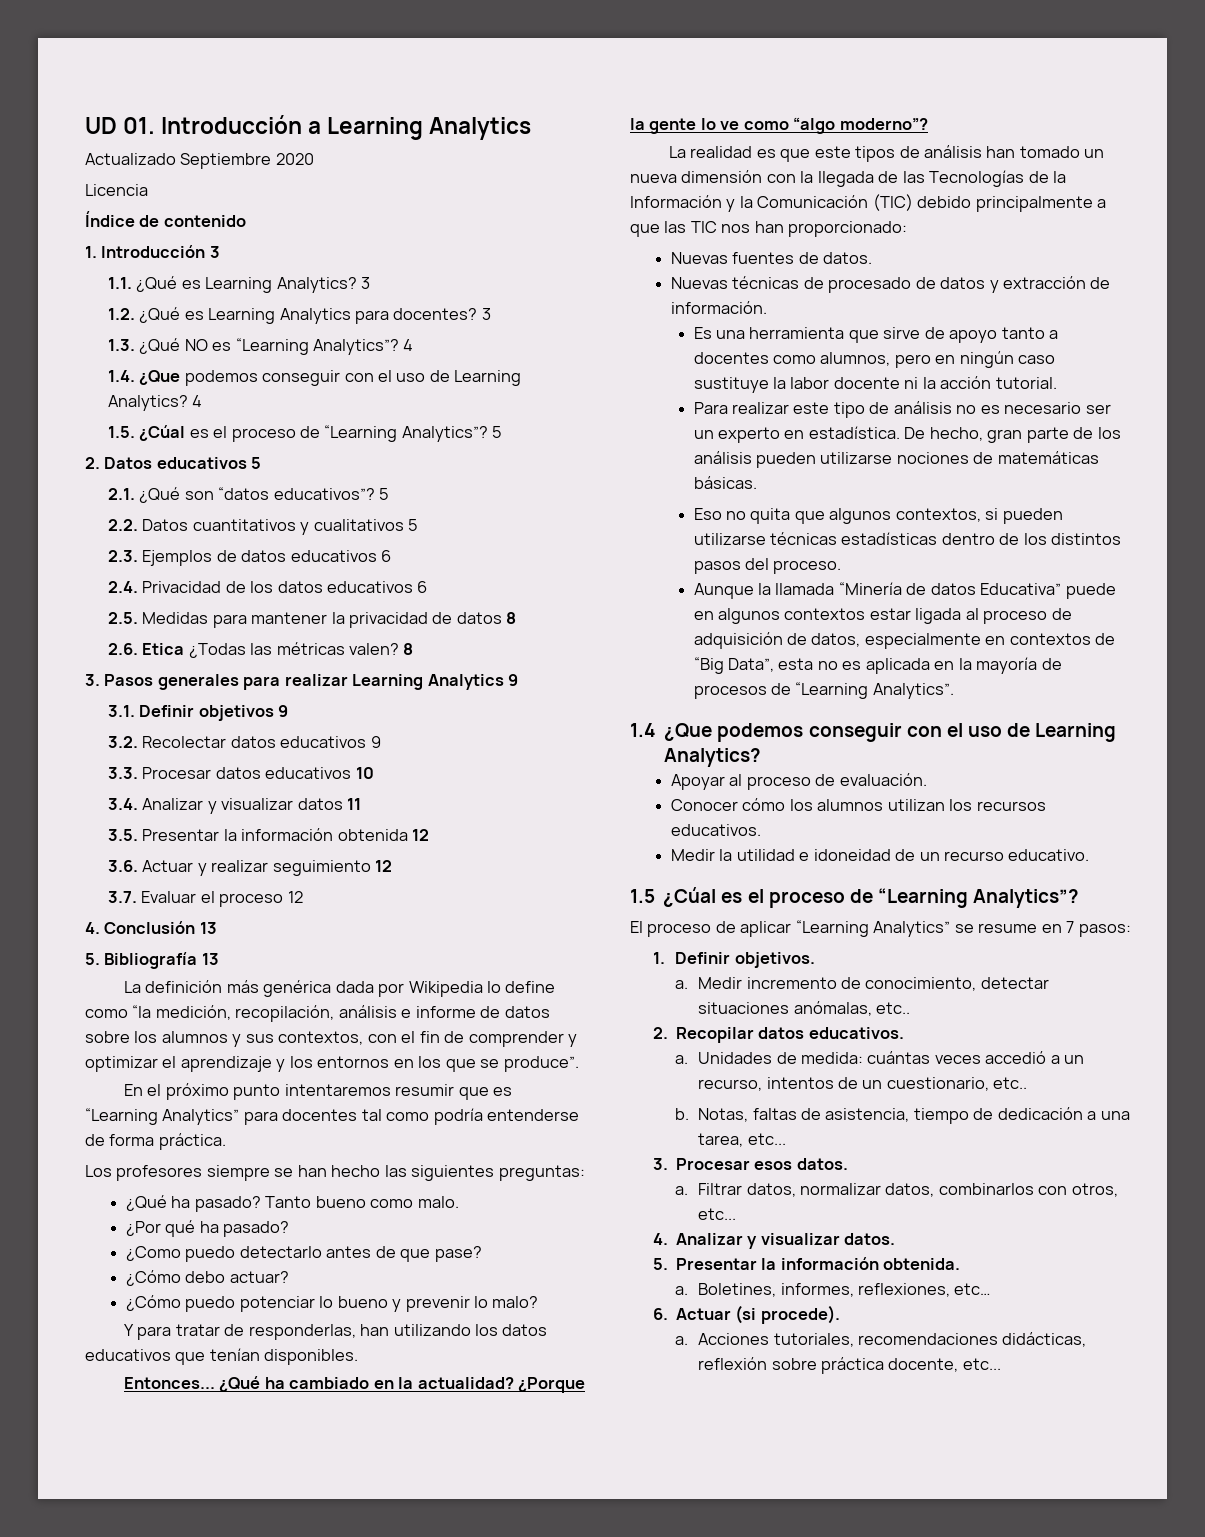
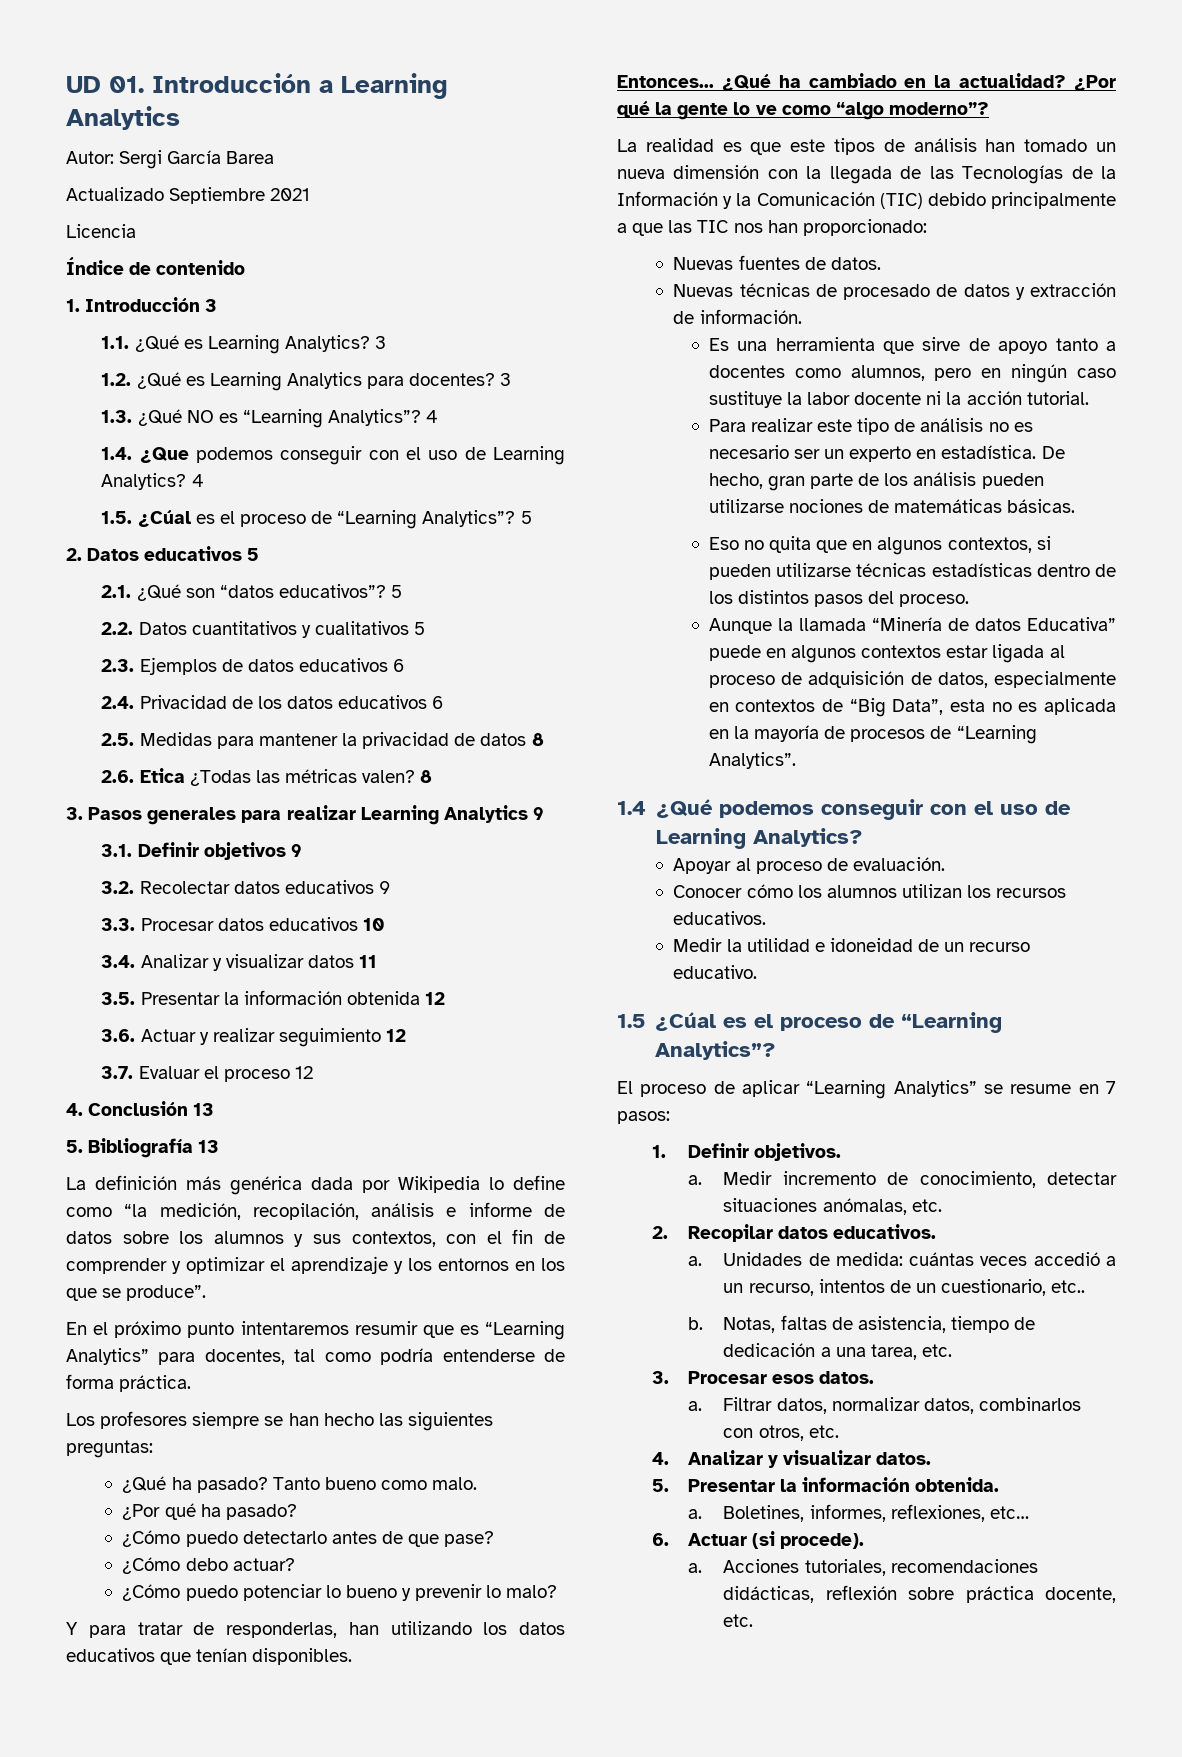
+ Autor: Sergi García Barea
- Actualizado Septiembre 2020
+ Actualizado Septiembre 2021
- En el próximo punto intentaremos resumir que es “Learning Analytics” para docentes tal como podría entenderse de forma práctica.
+ En el próximo punto intentaremos resumir que es “Learning Analytics” para docentes, tal como podría entenderse de forma práctica.
- ¿Como puedo detectarlo antes de que pase?
+ ¿Cómo puedo detectarlo antes de que pase?
- ¿Porque la gente lo ve como “algo moderno”?
+ ¿Por qué la gente lo ve como “algo moderno”?
- Eso no quita que algunos contextos, si pueden utilizarse técnicas estadísticas dentro de los distintos pasos del proceso.
+ Eso no quita que en algunos contextos, si pueden utilizarse técnicas estadísticas dentro de los distintos pasos del proceso.
- 1.4 ¿Que podemos conseguir con el uso de Learning Analytics?
+ 1.4 ¿Qué podemos conseguir con el uso de Learning Analytics?
- Medir incremento de conocimiento, detectar situaciones anómalas, etc..
+ Medir incremento de conocimiento, detectar situaciones anómalas, etc.
- Notas, faltas de asistencia, tiempo de dedicación a una tarea, etc...
+ Notas, faltas de asistencia, tiempo de dedicación a una tarea, etc.
- Filtrar datos, normalizar datos, combinarlos con otros, etc...
+ Filtrar datos, normalizar datos, combinarlos con otros, etc.
- Acciones tutoriales, recomendaciones didácticas, reflexión sobre práctica docente, etc...
+ Acciones tutoriales, recomendaciones didácticas, reflexión sobre práctica docente, etc.

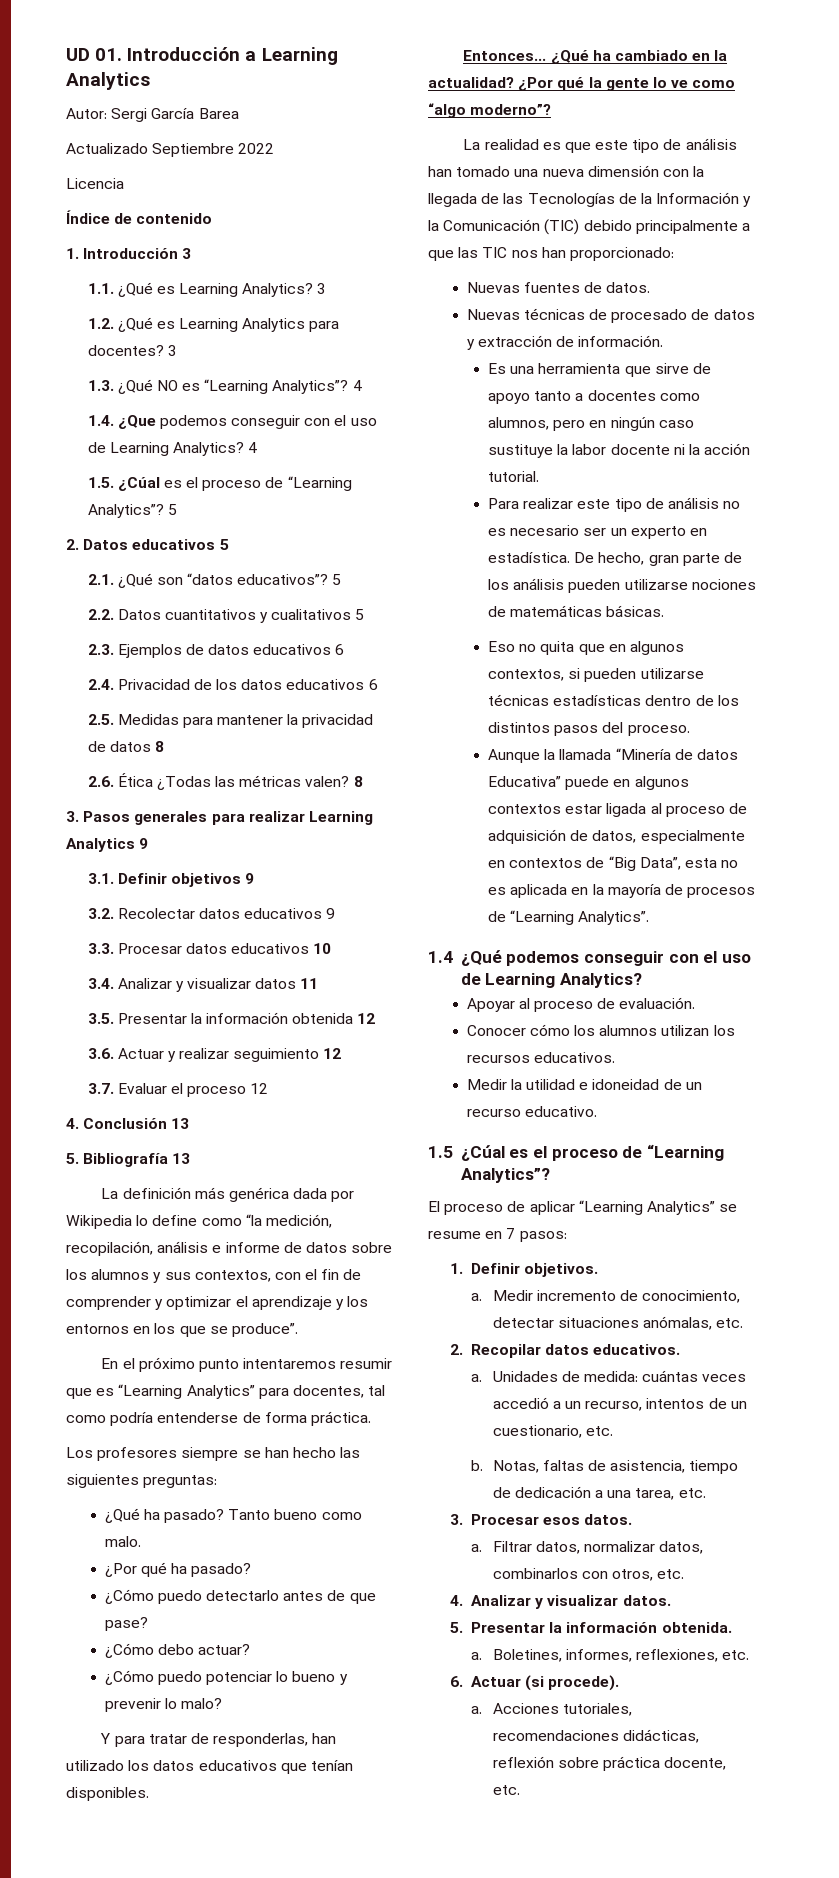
- Actualizado Septiembre 2021
+ Actualizado Septiembre 2022
- 2.6. Etica ¿Todas las métricas valen?
+ 2.6. Ética ¿Todas las métricas valen?
- Y para tratar de responderlas, han utilizando los datos educativos que tenían disponibles.
+ Y para tratar de responderlas, han utilizado los datos educativos que tenían disponibles.
- La realidad es que este tipos de análisis han tomado un nueva dimensión con la llegada de las Tecnologías de la Información y la Comunicación (TIC) debido principalmente a que las TIC nos han proporcionado:
+ La realidad es que este tipo de análisis han tomado una nueva dimensión con la llegada de las Tecnologías de la Información y la Comunicación (TIC) debido principalmente a que las TIC nos han proporcionado:
- Unidades de medida: cuántas veces accedió a un recurso, intentos de un cuestionario, etc..
+ Unidades de medida: cuántas veces accedió a un recurso, intentos de un cuestionario, etc.
- Boletines, informes, reflexiones, etc…
+ Boletines, informes, reflexiones, etc.

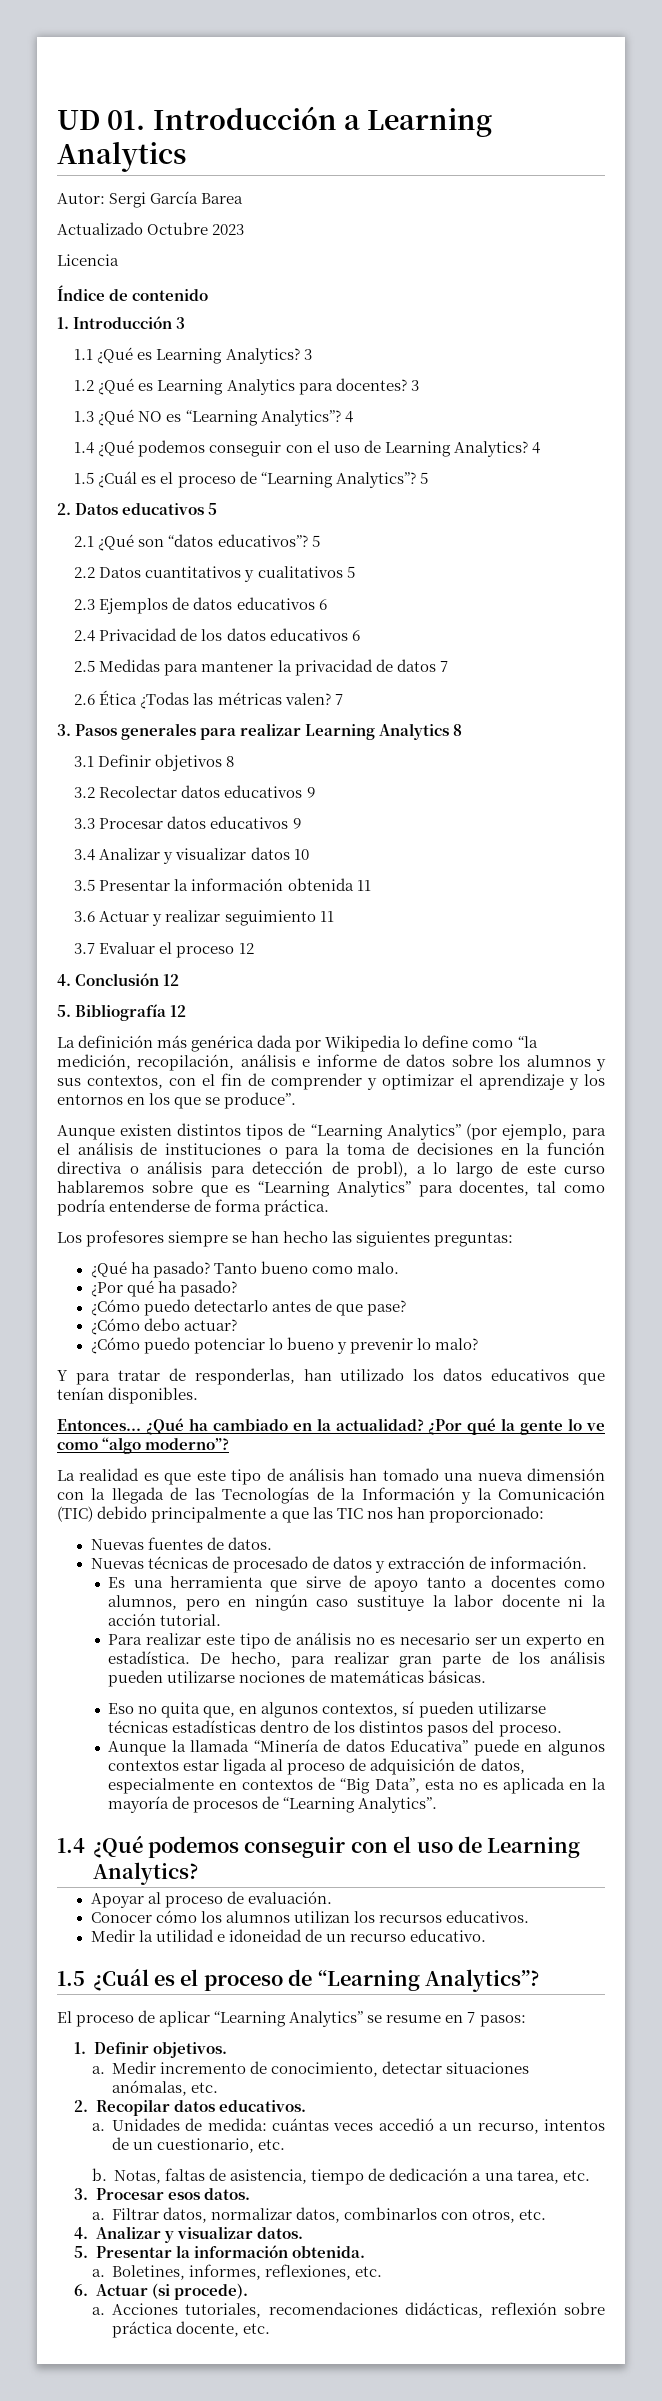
- Actualizado Septiembre 2022
+ Actualizado Octubre 2023
- 1.1. ¿Qué es Learning Analytics?
+ 1.1 ¿Qué es Learning Analytics?
- 1.2. ¿Qué es Learning Analytics para docentes?
+ 1.2 ¿Qué es Learning Analytics para docentes?
- 1.3. ¿Qué NO es “Learning Analytics”? 4
- 1.4. ¿Que podemos conseguir con el uso de Learning Analytics? 4
- 1.5. ¿Cúal es el proceso de “Learning Analytics”?
+ 1.3 ¿Qué NO es “Learning Analytics”? 4
+ 1.4 ¿Qué podemos conseguir con el uso de Learning Analytics? 4
+ 1.5 ¿Cuál es el proceso de “Learning Analytics”?
- 2.1. ¿Qué son “datos educativos”?
+ 2.1 ¿Qué son “datos educativos”?
- 2.2. Datos cuantitativos y cualitativos 5
+ 2.2 Datos cuantitativos y cualitativos 5
- 2.3. Ejemplos de datos educativos 6
+ 2.3 Ejemplos de datos educativos 6
- 2.4. Privacidad de los datos educativos 6
+ 2.4 Privacidad de los datos educativos 6
- 2.5. Medidas para mantener la privacidad de datos 8
- 2.6. Ética ¿Todas las métricas valen? 8
+ 2.5 Medidas para mantener la privacidad de datos 7
+ 2.6 Ética ¿Todas las métricas valen? 7
- 3. Pasos generales para realizar Learning Analytics 9
- 3.1. Definir objetivos 9
- 3.2. Recolectar datos educativos 9
+ 3. Pasos generales para realizar Learning Analytics 8
+ 3.1 Definir objetivos 8
+ 3.2 Recolectar datos educativos 9
- 3.3. Procesar datos educativos 10
- 3.4. Analizar y visualizar datos 11
- 3.5. Presentar la información obtenida 12
- 3.6. Actuar y realizar seguimiento 12
- 3.7. Evaluar el proceso 12
+ 3.3 Procesar datos educativos 9
+ 3.4 Analizar y visualizar datos 10
+ 3.5 Presentar la información obtenida 11
+ 3.6 Actuar y realizar seguimiento 11
+ 3.7 Evaluar el proceso 12
- 4. Conclusión 13
+ 4. Conclusión 12
- 5. Bibliografía 13
+ 5. Bibliografía 12
- En el próximo punto intentaremos resumir que es “Learning Analytics” para docentes, tal como podría entenderse de forma práctica.
+ Aunque existen distintos tipos de “Learning Analytics” (por ejemplo, para el análisis de instituciones o para la toma de decisiones en la función directiva o análisis para detección de probl), a lo largo de este curso hablaremos sobre que es “Learning Analytics” para docentes, tal como podría entenderse de forma práctica.
- De hecho, gran parte de los análisis pueden utilizarse nociones de matemáticas básicas.
+ De hecho, para realizar gran parte de los análisis pueden utilizarse nociones de matemáticas básicas.
- Eso no quita que en algunos contextos, si pueden utilizarse técnicas estadísticas dentro de los distintos pasos del proceso.
+ Eso no quita que, en algunos contextos, sí pueden utilizarse técnicas estadísticas dentro de los distintos pasos del proceso.
  Medir la utilidad e idoneidad de un recurso educativo.
- 1.5 ¿Cúal es el proceso de “Learning Analytics”?
+ 1.5 ¿Cuál es el proceso de “Learning Analytics”?

